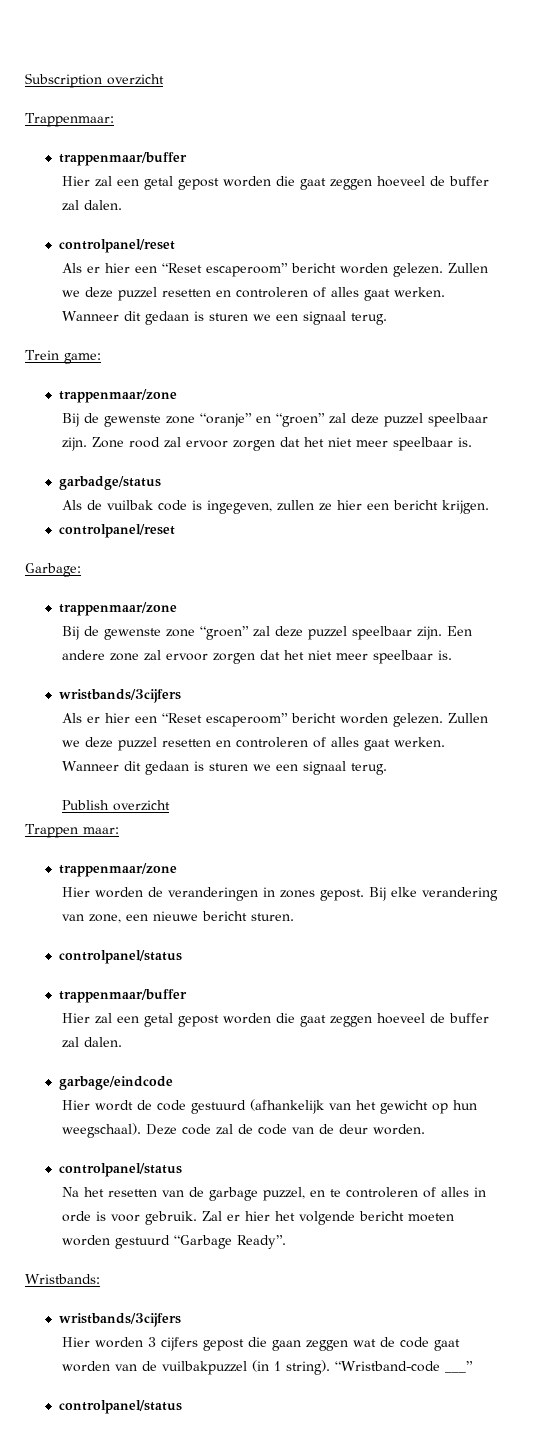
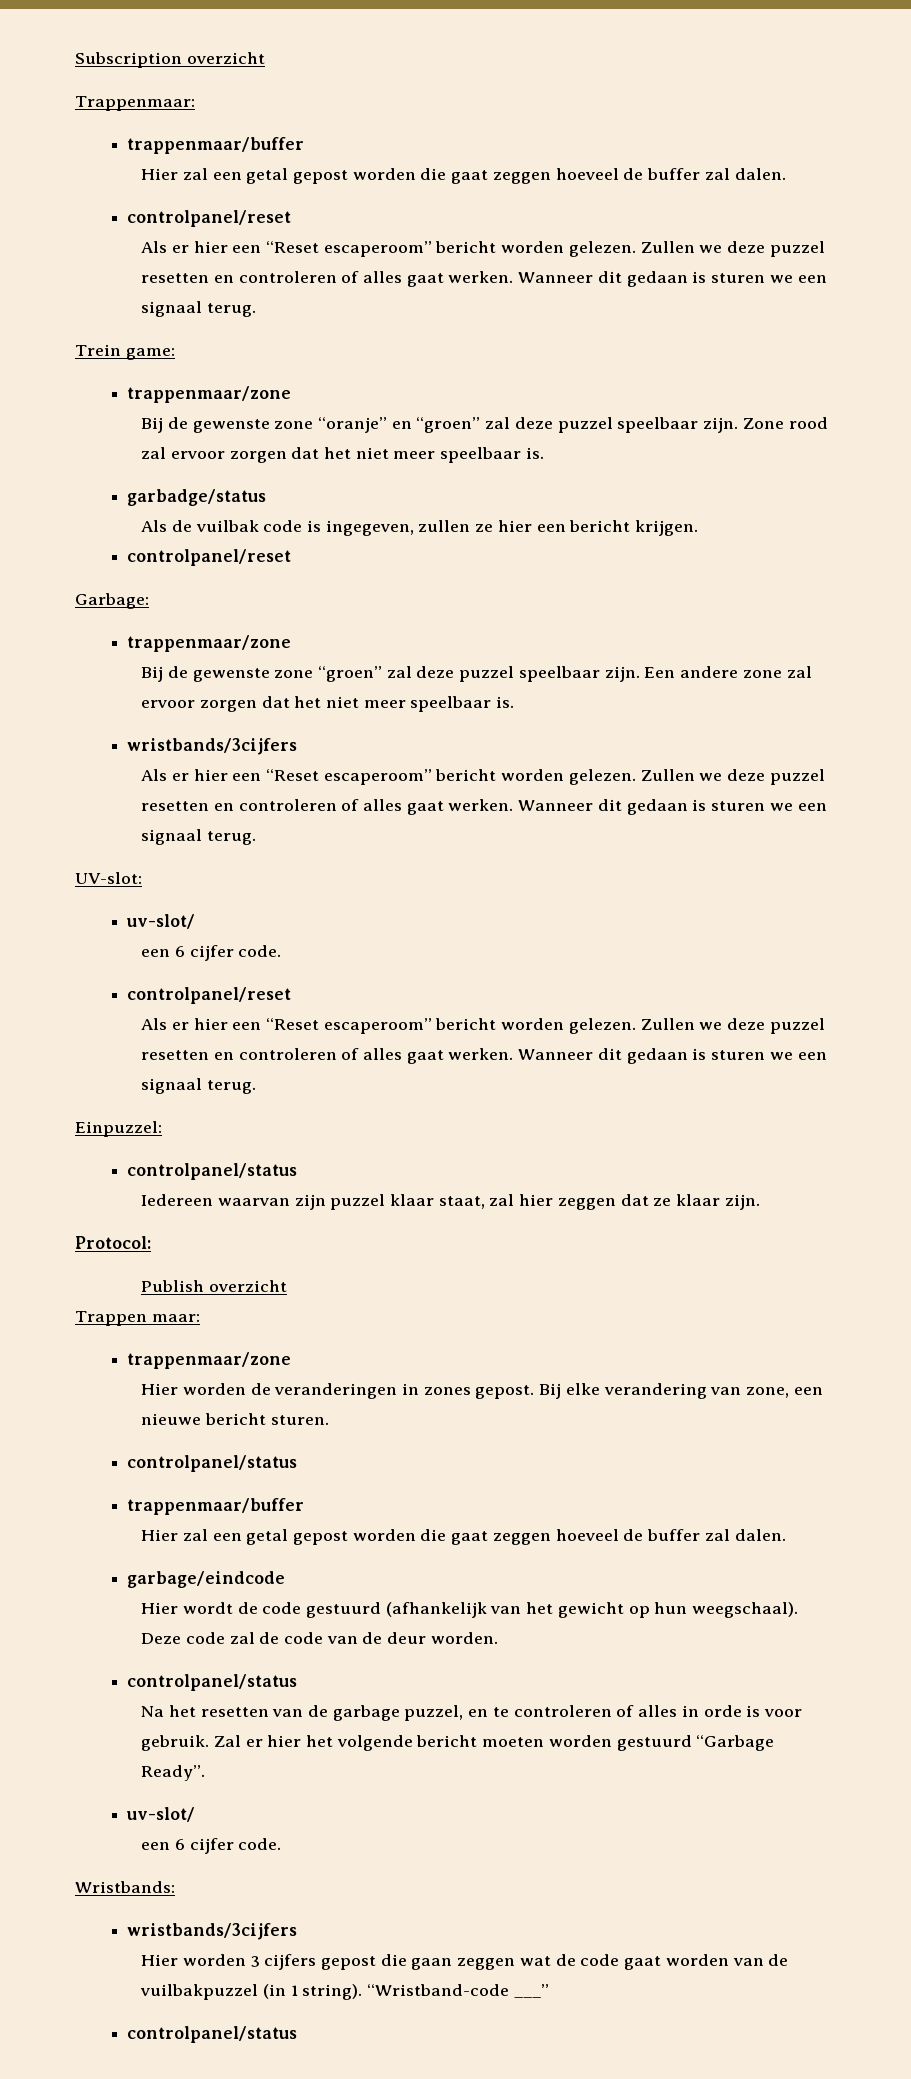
+ UV-slot:
+ uv-slot/
+ een 6 cijfer code.
+ controlpanel/reset
+ Als er hier een “Reset escaperoom” bericht worden gelezen. Zullen we deze puzzel resetten en controleren of alles gaat werken. Wanneer dit gedaan is sturen we een signaal terug.
+ Einpuzzel:
+ controlpanel/status
+ Iedereen waarvan zijn puzzel klaar staat, zal hier zeggen dat ze klaar zijn.
+ Protocol:
  Zal er hier het volgende bericht moeten worden gestuurd “Garbage Ready”.
+ uv-slot/
+ een 6 cijfer code.

